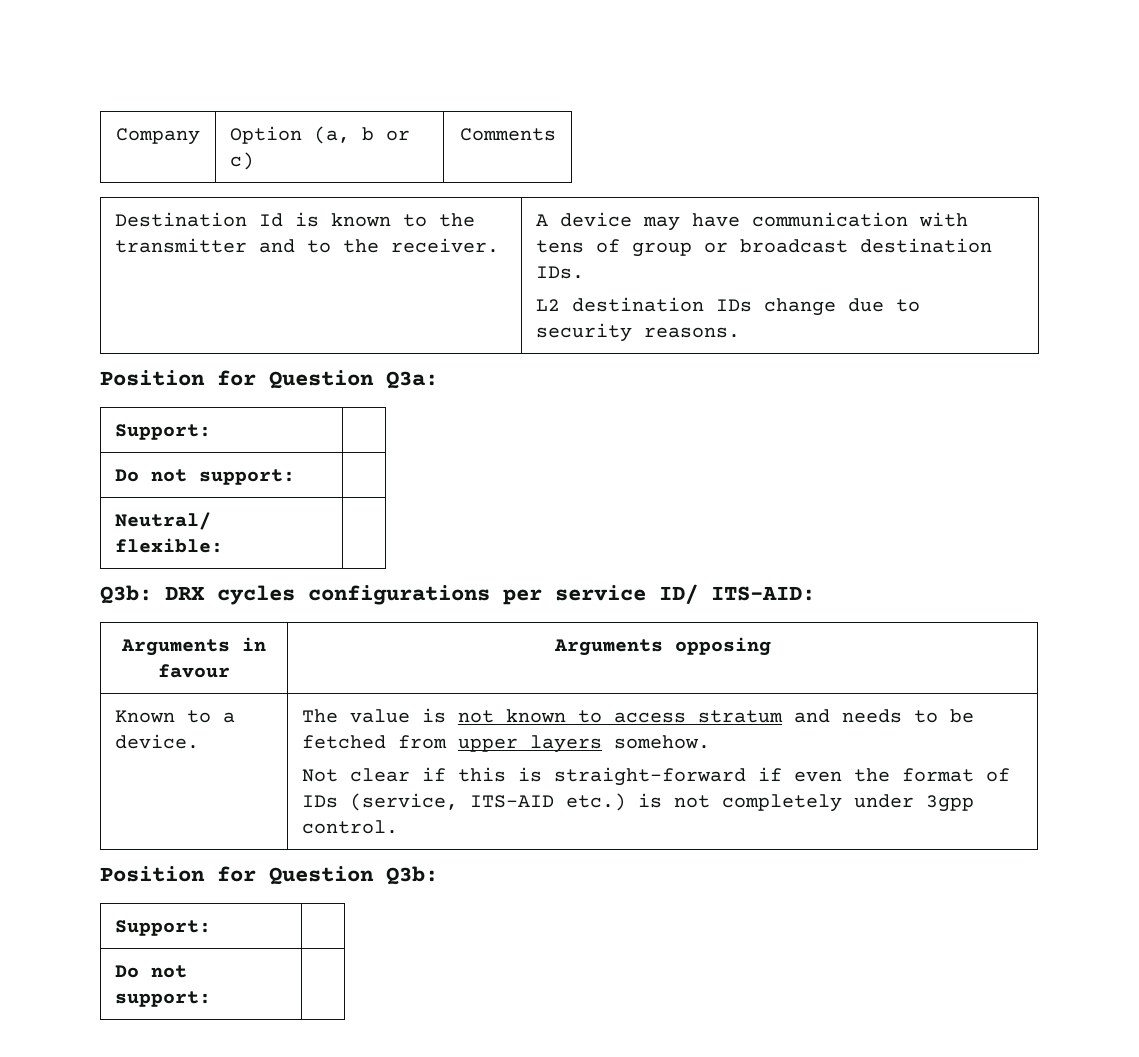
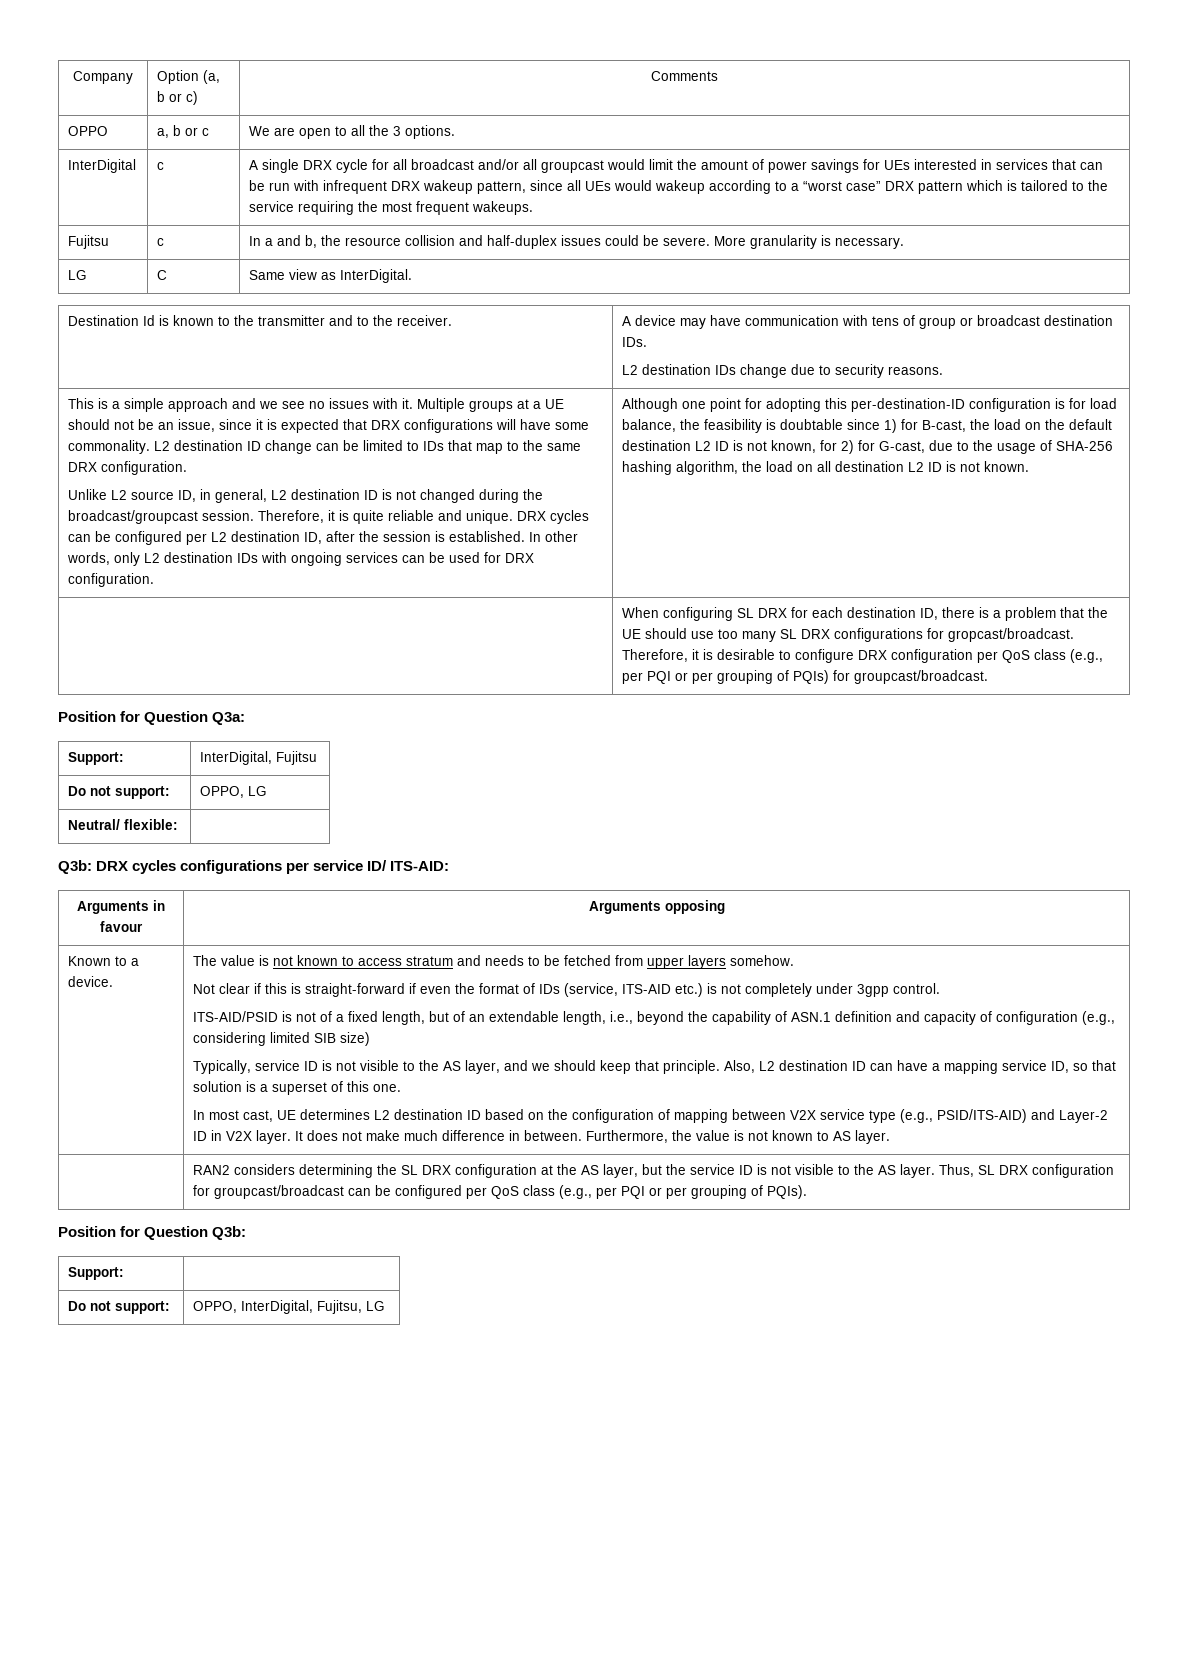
+ OPPO | a, b or c | We are open to all the 3 options.
+ InterDigital | c | A single DRX cycle for all broadcast and/or all groupcast would limit the amount of power savings for UEs interested in services that can be run with infrequent DRX wakeup pattern, since all UEs would wakeup according to a “worst case” DRX pattern which is tailored to the service requiring the most frequent wakeups.
+ Fujitsu | c | In a and b, the resource collision and half-duplex issues could be severe. More granularity is necessary.
+ LG | C | Same view as InterDigital.
+ This is a simple approach and we see no issues with it. Multiple groups at a UE should not be an issue, since it is expected that DRX configurations will have some commonality. L2 destination ID change can be limited to IDs that map to the same DRX configuration.
+ Unlike L2 source ID, in general, L2 destination ID is not changed during the broadcast/groupcast session. Therefore, it is quite reliable and unique. DRX cycles can be configured per L2 destination ID, after the session is established. In other words, only L2 destination IDs with ongoing services can be used for DRX configuration. | Although one point for adopting this per-destination-ID configuration is for load balance, the feasibility is doubtable since 1) for B-cast, the load on the default destination L2 ID is not known, for 2) for G-cast, due to the usage of SHA-256 hashing algorithm, the load on all destination L2 ID is not known.
+ | When configuring SL DRX for each destination ID, there is a problem that the UE should use too many SL DRX configurations for gropcast/broadcast. Therefore, it is desirable to configure DRX configuration per QoS class (e.g., per PQI or per grouping of PQIs) for groupcast/broadcast.
  Position for Question Q3a:
- Support: |
- Do not support: |
+ Support: | InterDigital, Fujitsu
+ Do not support: | OPPO, LG
+ ITS-AID/PSID is not of a fixed length, but of an extendable length, i.e., beyond the capability of ASN.1 definition and capacity of configuration (e.g., considering limited SIB size)
+ Typically, service ID is not visible to the AS layer, and we should keep that principle. Also, L2 destination ID can have a mapping service ID, so that solution is a superset of this one.
+ In most cast, UE determines L2 destination ID based on the configuration of mapping between V2X service type (e.g., PSID/ITS-AID) and Layer-2 ID in V2X layer. It does not make much difference in between. Furthermore, the value is not known to AS layer.
+ | RAN2 considers determining the SL DRX configuration at the AS layer, but the service ID is not visible to the AS layer. Thus, SL DRX configuration for groupcast/broadcast can be configured per QoS class (e.g., per PQI or per grouping of PQIs).
  Position for Question Q3b:
  Support: |
- Do not support: |
+ Do not support: | OPPO, InterDigital, Fujitsu, LG

